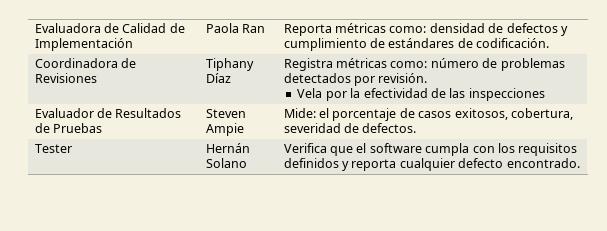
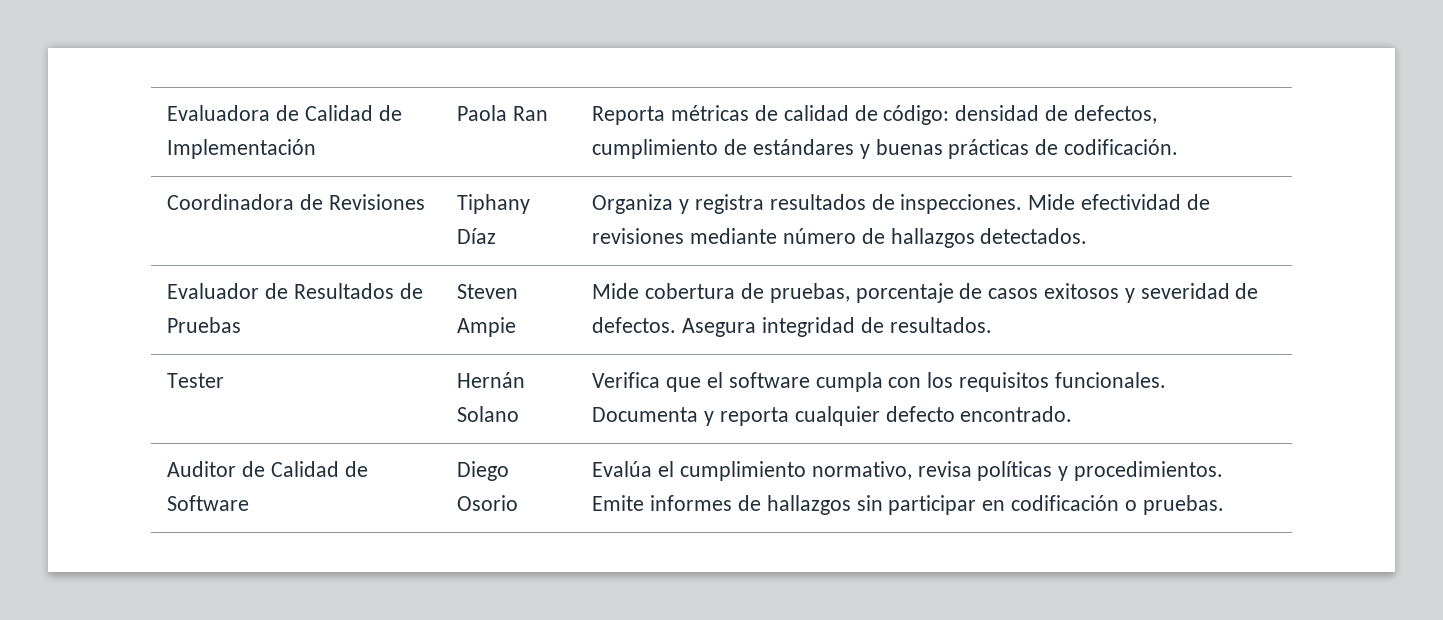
- Evaluadora de Calidad de Implementación | Paola Ran | Reporta métricas como: densidad de defectos y cumplimiento de estándares de codificación.
+ Evaluadora de Calidad de Implementación | Paola Ran | Reporta métricas de calidad de código: densidad de defectos, cumplimiento de estándares y buenas prácticas de codificación.
- Coordinadora de Revisiones | Tiphany Díaz | Registra métricas como: número de problemas detectados por revisión.
- Vela por la efectividad de las inspecciones
+ Coordinadora de Revisiones | Tiphany Díaz | Organiza y registra resultados de inspecciones. Mide efectividad de revisiones mediante número de hallazgos detectados.
- Evaluador de Resultados de Pruebas | Steven Ampie | Mide: el porcentaje de casos exitosos, cobertura, severidad de defectos.
+ Evaluador de Resultados de Pruebas | Steven Ampie | Mide cobertura de pruebas, porcentaje de casos exitosos y severidad de defectos. Asegura integridad de resultados.
- Tester | Hernán Solano | Verifica que el software cumpla con los requisitos definidos y reporta cualquier defecto encontrado.
+ Tester | Hernán Solano | Verifica que el software cumpla con los requisitos funcionales. Documenta y reporta cualquier defecto encontrado.
+ Auditor de Calidad de Software | Diego Osorio | Evalúa el cumplimiento normativo, revisa políticas y procedimientos. Emite informes de hallazgos sin participar en codificación o pruebas.

